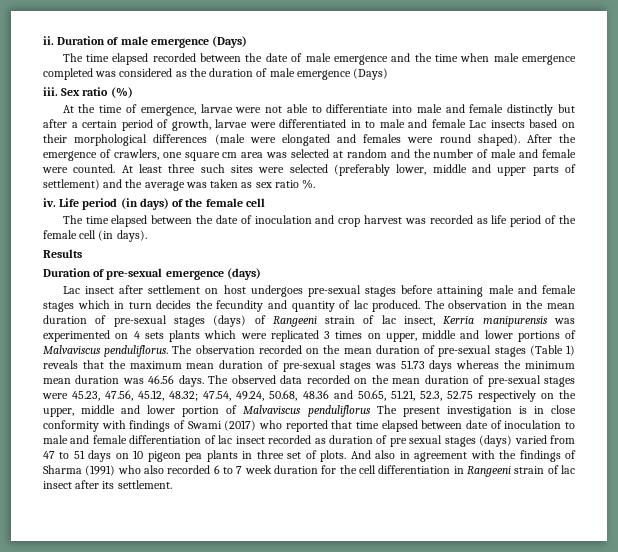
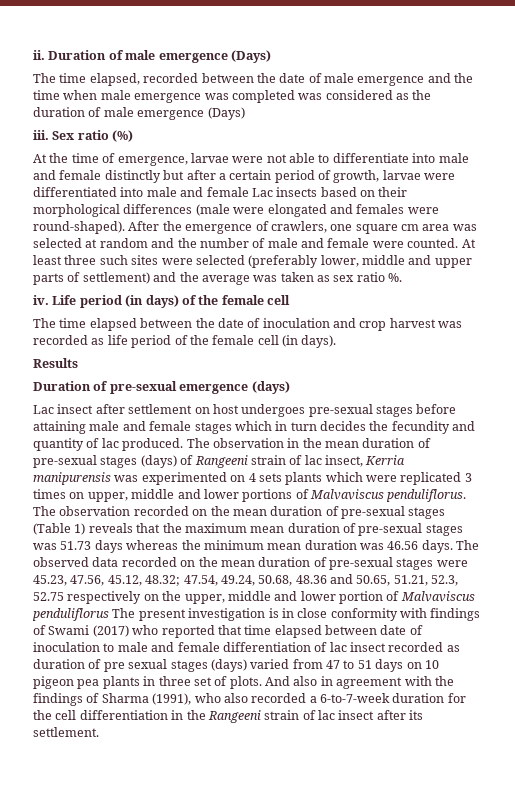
- The time elapsed recorded between the date of male emergence and the time when male emergence completed was considered as the duration of male emergence (Days)
+ The time elapsed, recorded between the date of male emergence and the time when male emergence was completed was considered as the duration of male emergence (Days)
- At the time of emergence, larvae were not able to differentiate into male and female distinctly but after a certain period of growth, larvae were differentiated in to male and female Lac insects based on their morphological differences (male were elongated and females were round shaped).
+ At the time of emergence, larvae were not able to differentiate into male and female distinctly but after a certain period of growth, larvae were differentiated into male and female Lac insects based on their morphological differences (male were elongated and females were round-shaped).
- And also in agreement with the findings of Sharma (1991) who also recorded 6 to 7 week duration for the cell differentiation in Rangeeni strain of lac insect after its settlement.
+ And also in agreement with the findings of Sharma (1991), who also recorded a 6-to-7-week duration for the cell differentiation in the Rangeeni strain of lac insect after its settlement.

